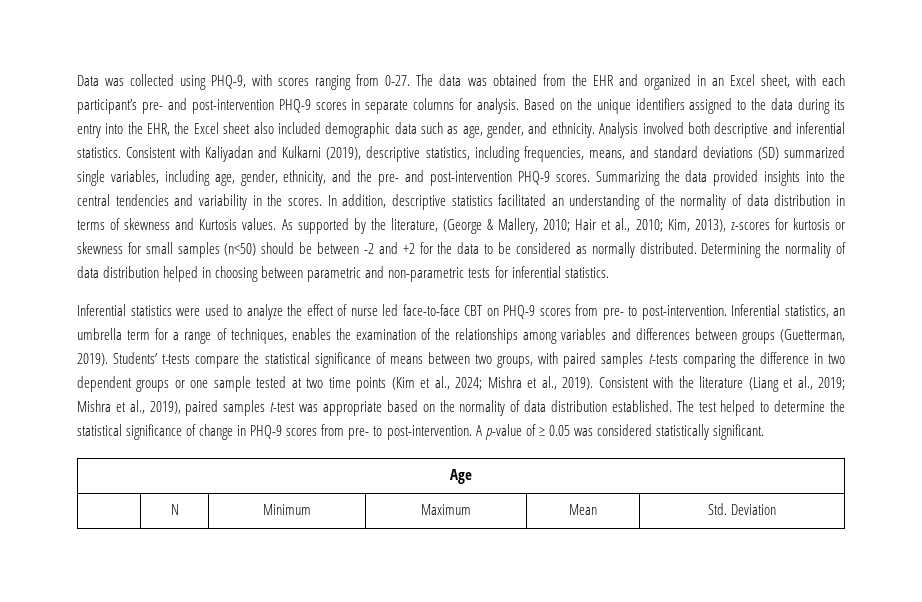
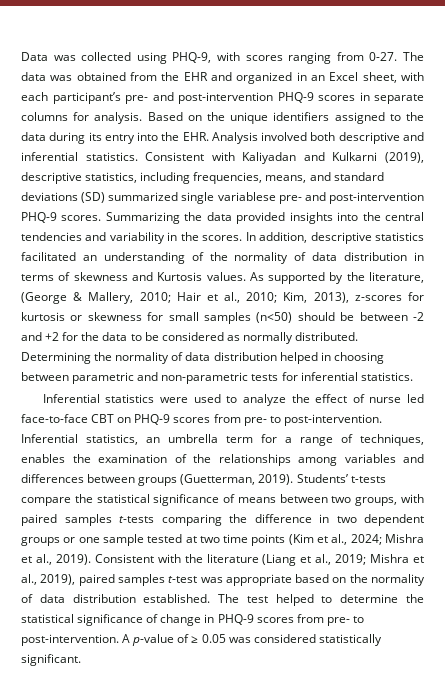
- Based on the unique identifiers assigned to the data during its entry into the EHR, the Excel sheet also included demographic data such as age, gender, and ethnicity. Analysis involved both descriptive and inferential statistics.
+ Based on the unique identifiers assigned to the data during its entry into the EHR. Analysis involved both descriptive and inferential statistics.
- Consistent with Kaliyadan and Kulkarni (2019), descriptive statistics, including frequencies, means, and standard deviations (SD) summarized single variables, including age, gender, ethnicity, and the pre- and post-intervention PHQ-9 scores.
+ Consistent with Kaliyadan and Kulkarni (2019), descriptive statistics, including frequencies, means, and standard deviations (SD) summarized single variablese pre- and post-intervention PHQ-9 scores.
- Age
- | N | Minimum | Maximum | Mean | Std. Deviation

